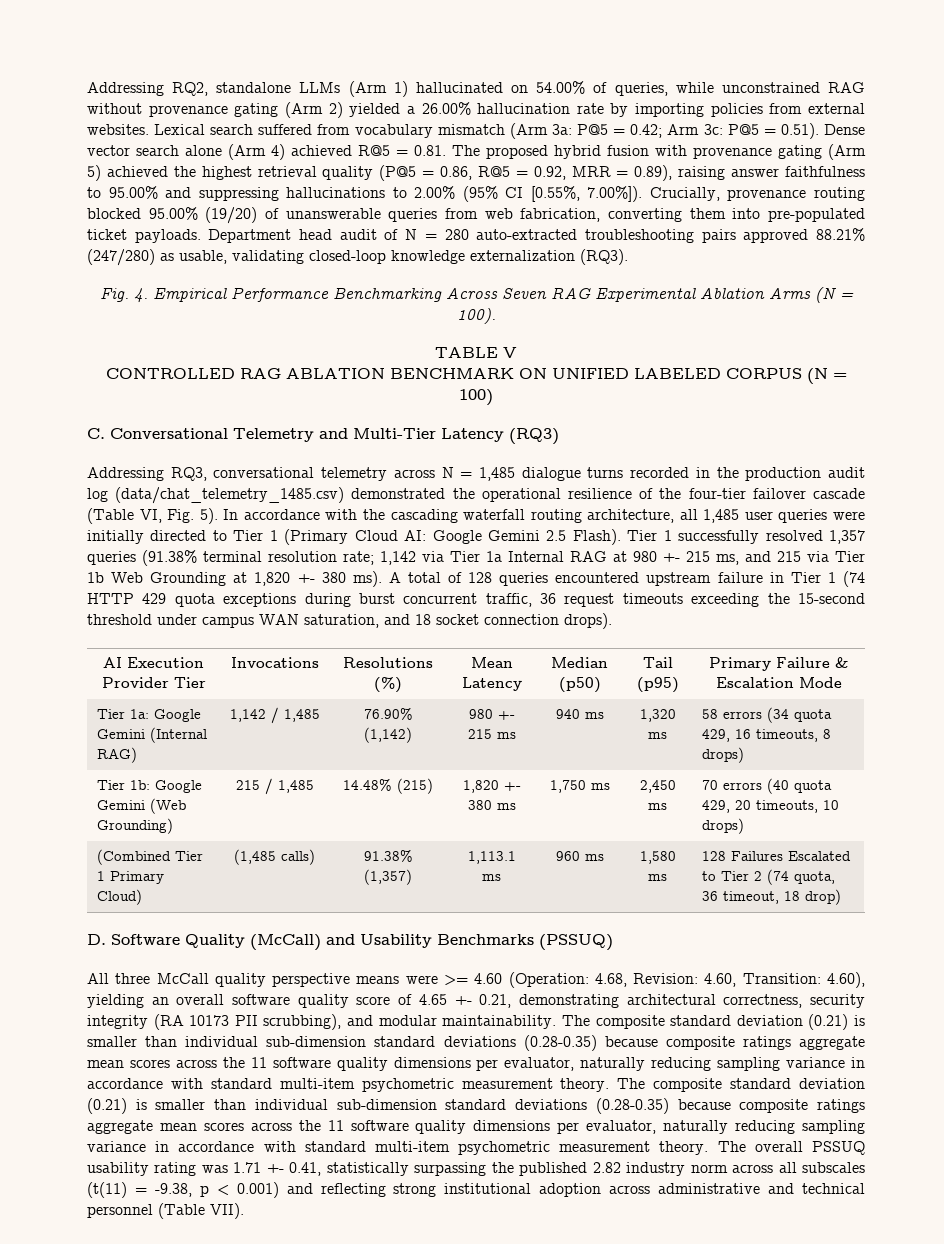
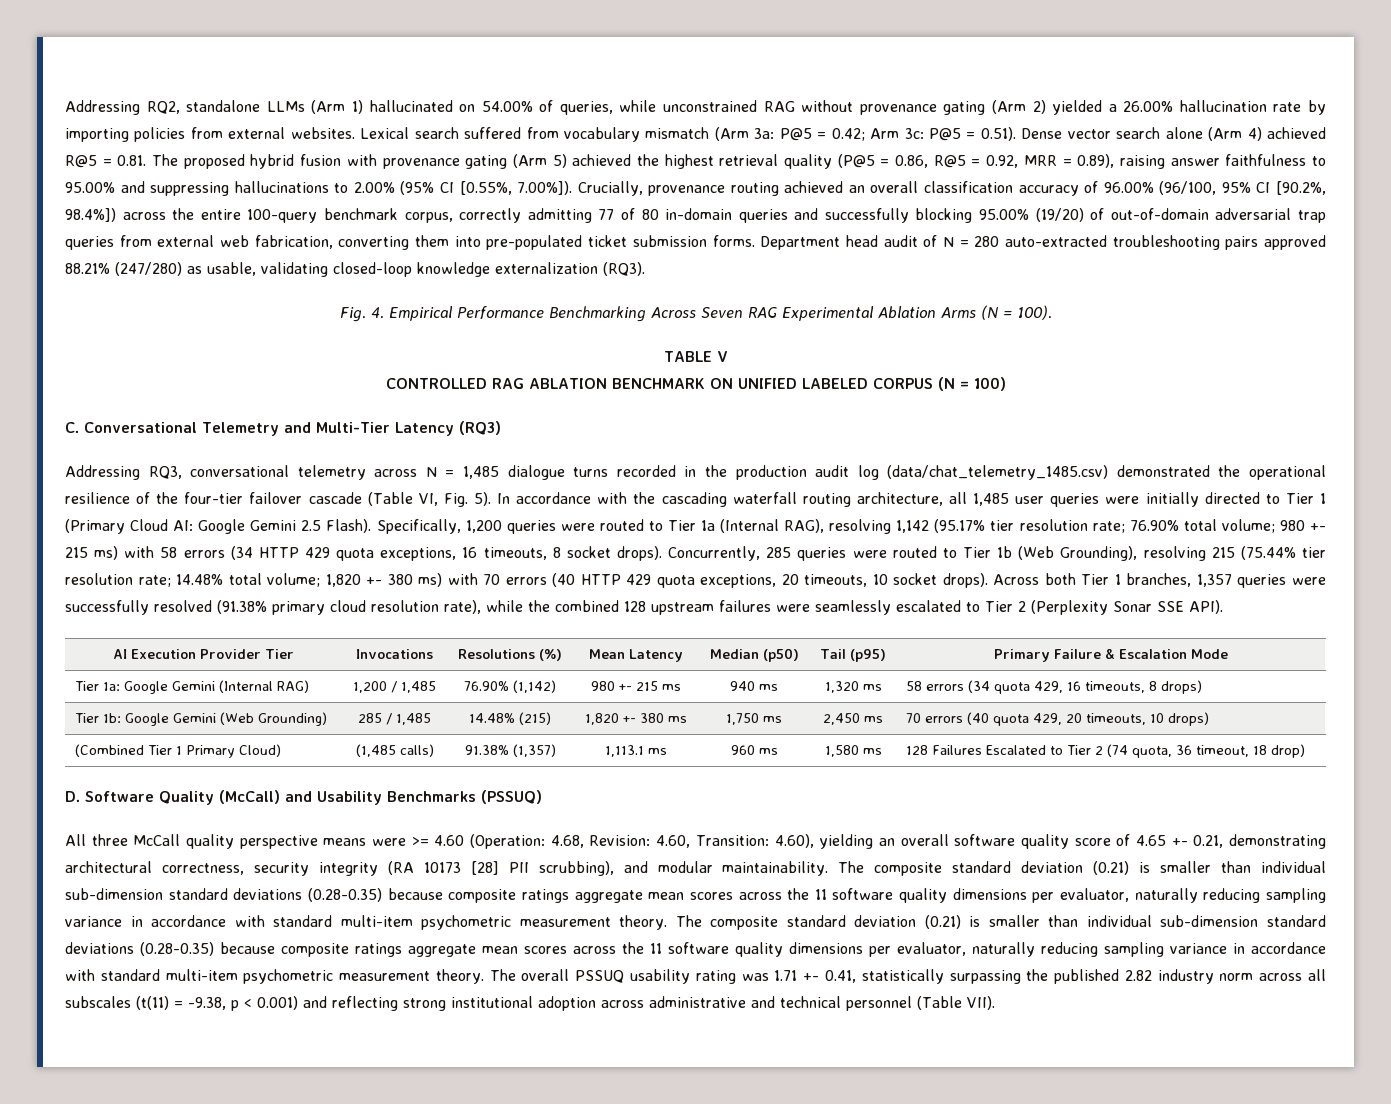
- P@5 = 0.51). Dense vector search alone (Arm 4) achieved R@5 = 0.81. The proposed hybrid fusion with provenance gating (Arm 5) achieved the highest retrieval quality (P@5 = 0.86, R@5 = 0.92, MRR = 0.89), raising answer faithfulness to 95.00% and suppressing hallucinations to 2.00% (95% CI [0.55%, 7.00%]). Crucially, provenance routing blocked 95.00% (19/20) of unanswerable queries from web fabrication, converting them into pre-populated ticket payloads.
+ P@5 = 0.51). Dense vector search alone (Arm 4) achieved R@5 = 0.81. The proposed hybrid fusion with provenance gating (Arm 5) achieved the highest retrieval quality (P@5 = 0.86, R@5 = 0.92, MRR = 0.89), raising answer faithfulness to 95.00% and suppressing hallucinations to 2.00% (95% CI [0.55%, 7.00%]). Crucially, provenance routing achieved an overall classification accuracy of 96.00% (96/100, 95% CI [90.2%, 98.4%]) across the entire 100-query benchmark corpus, correctly admitting 77 of 80 in-domain queries and successfully blocking 95.00% (19/20) of out-of-domain adversarial trap queries from external web fabrication, converting them into pre-populated ticket submission forms.
- Tier 1 successfully resolved 1,357 queries (91.38% terminal resolution rate; 1,142 via Tier 1a Internal RAG at 980 +- 215 ms, and 215 via Tier 1b Web Grounding at 1,820 +- 380 ms). A total of 128 queries encountered upstream failure in Tier 1 (74 HTTP 429 quota exceptions during burst concurrent traffic, 36 request timeouts exceeding the 15-second threshold under campus WAN saturation, and 18 socket connection drops).
+ Specifically, 1,200 queries were routed to Tier 1a (Internal RAG), resolving 1,142 (95.17% tier resolution rate; 76.90% total volume; 980 +- 215 ms) with 58 errors (34 HTTP 429 quota exceptions, 16 timeouts, 8 socket drops). Concurrently, 285 queries were routed to Tier 1b (Web Grounding), resolving 215 (75.44% tier resolution rate; 14.48% total volume; 1,820 +- 380 ms) with 70 errors (40 HTTP 429 quota exceptions, 20 timeouts, 10 socket drops). Across both Tier 1 branches, 1,357 queries were successfully resolved (91.38% primary cloud resolution rate), while the combined 128 upstream failures were seamlessly escalated to Tier 2 (Perplexity Sonar SSE API).
- Tier 1a: Google Gemini (Internal RAG) | 1,142 / 1,485 | 76.90% (1,142) | 980 +- 215 ms | 940 ms | 1,320 ms | 58 errors (34 quota 429, 16 timeouts, 8 drops)
+ Tier 1a: Google Gemini (Internal RAG) | 1,200 / 1,485 | 76.90% (1,142) | 980 +- 215 ms | 940 ms | 1,320 ms | 58 errors (34 quota 429, 16 timeouts, 8 drops)
- Tier 1b: Google Gemini (Web Grounding) | 215 / 1,485 | 14.48% (215) | 1,820 +- 380 ms | 1,750 ms | 2,450 ms | 70 errors (40 quota 429, 20 timeouts, 10 drops)
+ Tier 1b: Google Gemini (Web Grounding) | 285 / 1,485 | 14.48% (215) | 1,820 +- 380 ms | 1,750 ms | 2,450 ms | 70 errors (40 quota 429, 20 timeouts, 10 drops)
- All three McCall quality perspective means were >= 4.60 (Operation: 4.68, Revision: 4.60, Transition: 4.60), yielding an overall software quality score of 4.65 +- 0.21, demonstrating architectural correctness, security integrity (RA 10173 PII scrubbing), and modular maintainability.
+ All three McCall quality perspective means were >= 4.60 (Operation: 4.68, Revision: 4.60, Transition: 4.60), yielding an overall software quality score of 4.65 +- 0.21, demonstrating architectural correctness, security integrity (RA 10173 [28] PII scrubbing), and modular maintainability.

